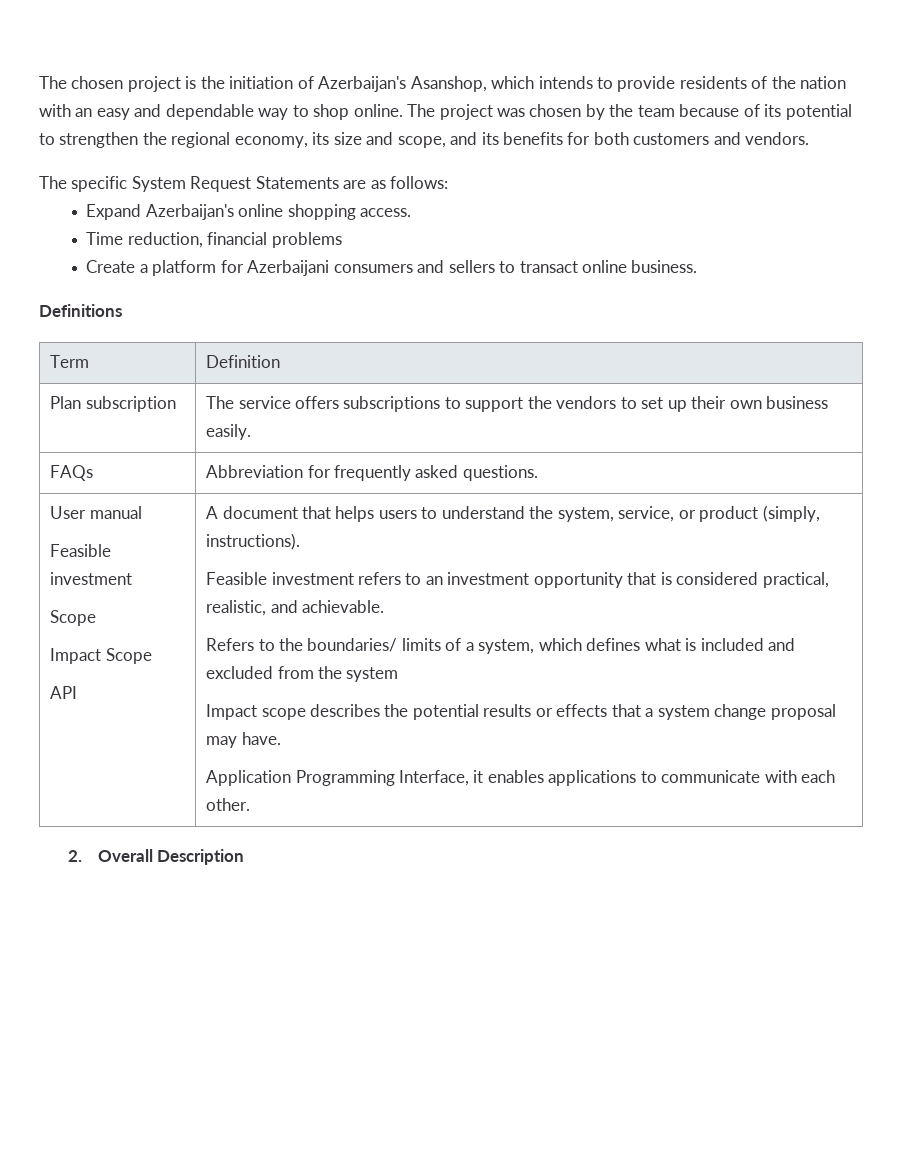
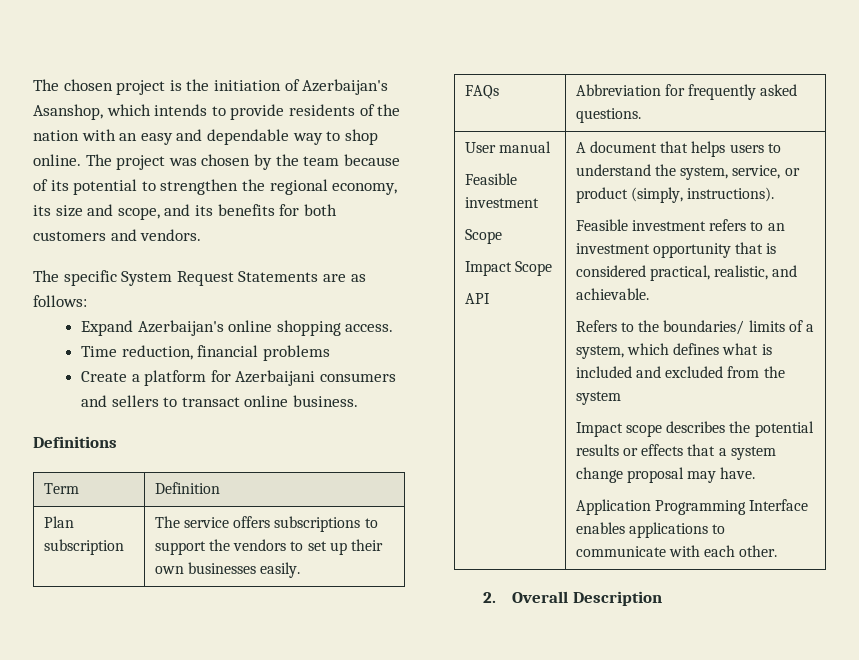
- Plan subscription | The service offers subscriptions to support the vendors to set up their own business easily.
+ Plan subscription | The service offers subscriptions to support the vendors to set up their own businesses easily.
- Application Programming Interface, it enables applications to communicate with each other.
+ Application Programming Interface enables applications to communicate with each other.

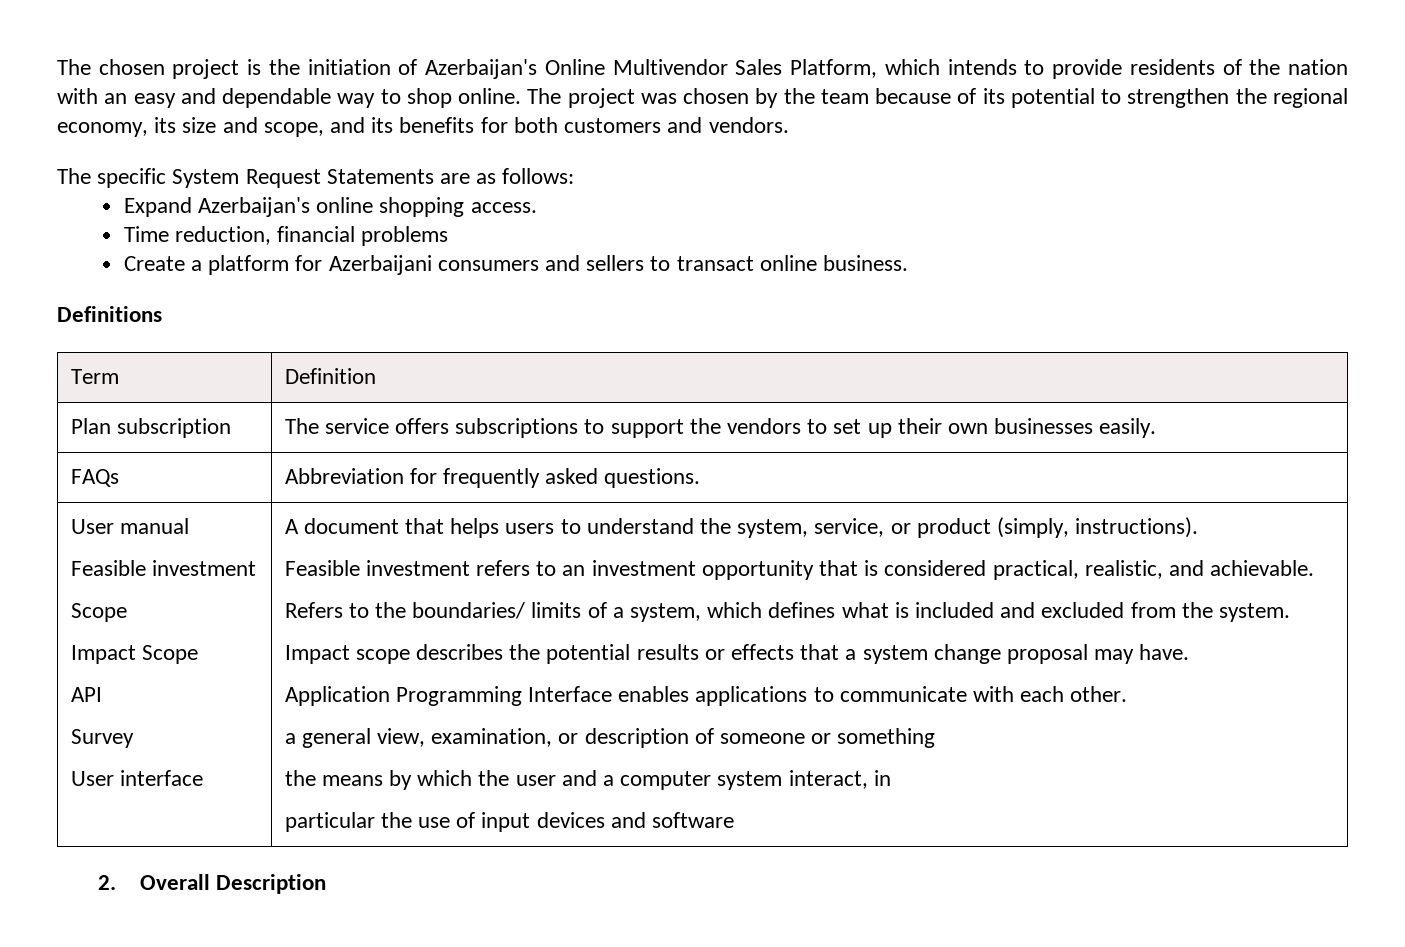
- The chosen project is the initiation of Azerbaijan's Asanshop, which intends to provide residents of the nation with an easy and dependable way to shop online.
+ The chosen project is the initiation of Azerbaijan's Online Multivendor Sales Platform, which intends to provide residents of the nation with an easy and dependable way to shop online.
+ Survey
+ User interface
- Refers to the boundaries/ limits of a system, which defines what is included and excluded from the system
+ Refers to the boundaries/ limits of a system, which defines what is included and excluded from the system.
+ a general view, examination, or description of someone or something
+ the means by which the user and a computer system interact, in
+ particular the use of input devices and software

